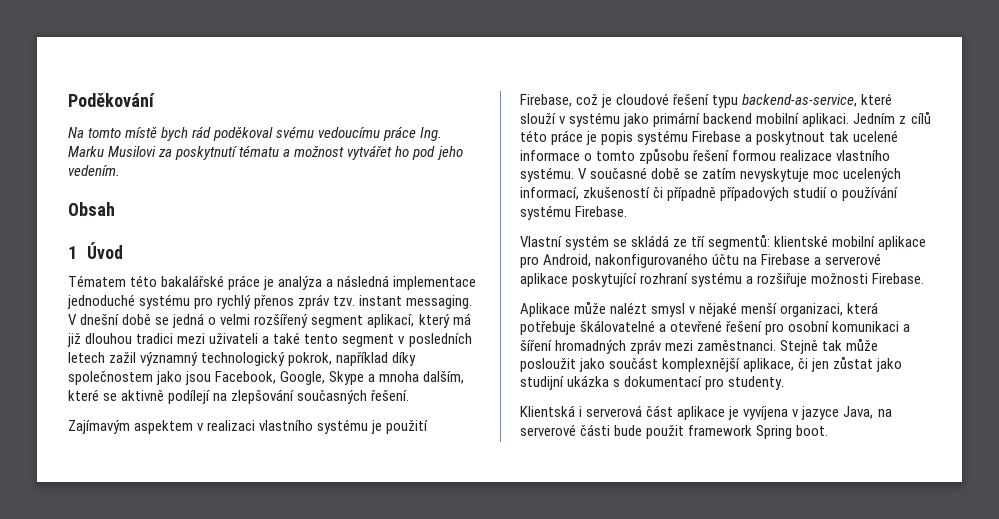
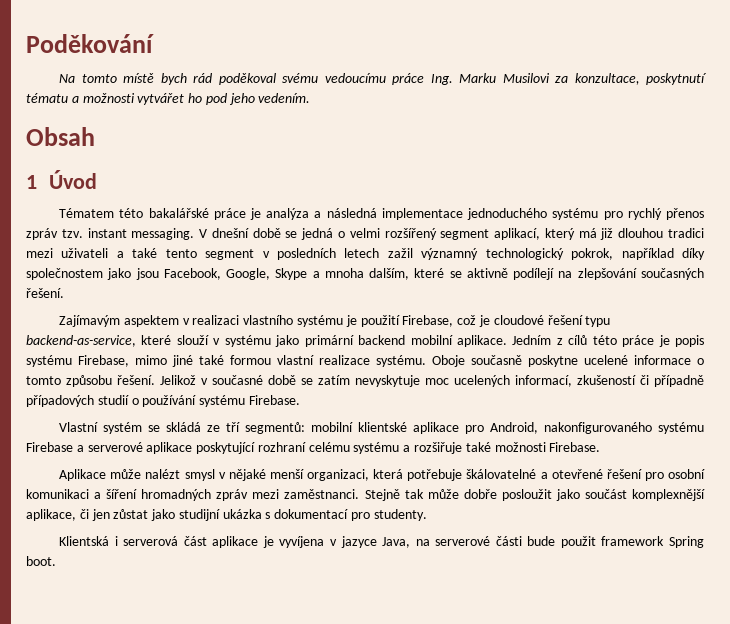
- Na tomto místě bych rád poděkoval svému vedoucímu práce Ing. Marku Musilovi za poskytnutí tématu a možnost vytvářet ho pod jeho vedením.
+ Na tomto místě bych rád poděkoval svému vedoucímu práce Ing. Marku Musilovi za konzultace, poskytnutí tématu a možnosti vytvářet ho pod jeho vedením.
- Tématem této bakalářské práce je analýza a následná implementace jednoduché systému pro rychlý přenos zpráv tzv. instant messaging.
+ Tématem této bakalářské práce je analýza a následná implementace jednoduchého systému pro rychlý přenos zpráv tzv. instant messaging.
- Zajímavým aspektem v realizaci vlastního systému je použití Firebase, což je cloudové řešení typu backend-as-service, které slouží v systému jako primární backend mobilní aplikaci.
+ Zajímavým aspektem v realizaci vlastního systému je použití Firebase, což je cloudové řešení typu backend-as-service, které slouží v systému jako primární backend mobilní aplikace.
- Jedním z cílů této práce je popis systému Firebase a poskytnout tak ucelené informace o tomto způsobu řešení formou realizace vlastního systému. V současné době se zatím nevyskytuje moc ucelených informací, zkušeností či případně případových studií o používání systému Firebase.
+ Jedním z cílů této práce je popis systému Firebase, mimo jiné také formou vlastní realizace systému. Oboje současně poskytne ucelené informace o tomto způsobu řešení. Jelikož v současné době se zatím nevyskytuje moc ucelených informací, zkušeností či případně případových studií o používání systému Firebase.
- Vlastní systém se skládá ze tří segmentů: klientské mobilní aplikace pro Android, nakonfigurovaného účtu na Firebase a serverové aplikace poskytující rozhraní systému a rozšiřuje možnosti Firebase.
+ Vlastní systém se skládá ze tří segmentů: mobilní klientské aplikace pro Android, nakonfigurovaného systému Firebase a serverové aplikace poskytující rozhraní celému systému a rozšiřuje také možnosti Firebase.
- Stejně tak může posloužit jako součást komplexnější aplikace, či jen zůstat jako studijní ukázka s dokumentací pro studenty.
+ Stejně tak může dobře posloužit jako součást komplexnější aplikace, či jen zůstat jako studijní ukázka s dokumentací pro studenty.

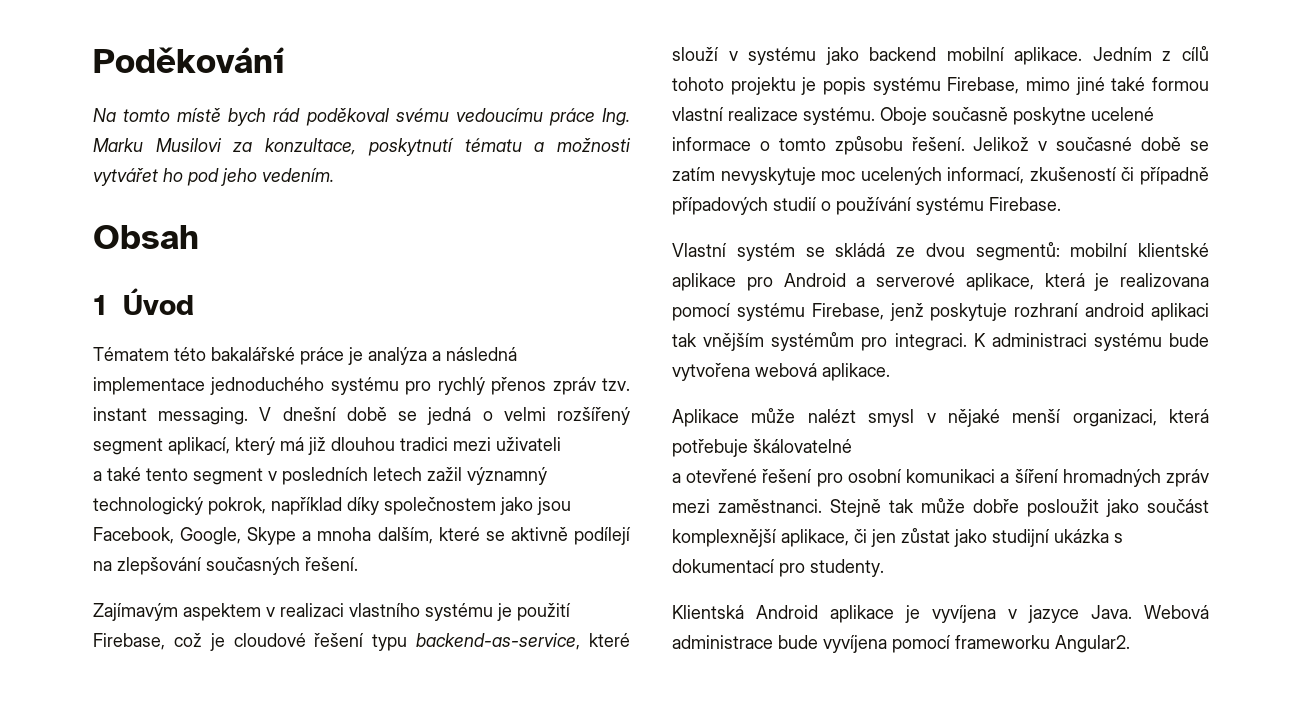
- V dnešní době se jedná o velmi rozšířený segment aplikací, který má již dlouhou tradici mezi uživateli a také tento segment v posledních letech zažil významný technologický pokrok, například díky společnostem jako jsou Facebook, Google, Skype a mnoha dalším, které se aktivně podílejí na zlepšování současných řešení.
+ V dnešní době se jedná o velmi rozšířený segment aplikací, který má již dlouhou tradici mezi uživateli
+ a také tento segment v posledních letech zažil významný technologický pokrok, například díky společnostem jako jsou Facebook, Google, Skype a mnoha dalším, které se aktivně podílejí na zlepšování současných řešení.
- Zajímavým aspektem v realizaci vlastního systému je použití Firebase, což je cloudové řešení typu backend-as-service, které slouží v systému jako primární backend mobilní aplikace.
+ Zajímavým aspektem v realizaci vlastního systému je použití Firebase, což je cloudové řešení typu backend-as-service, které slouží v systému jako backend mobilní aplikace.
- Jedním z cílů této práce je popis systému Firebase, mimo jiné také formou vlastní realizace systému.
+ Jedním z cílů tohoto projektu je popis systému Firebase, mimo jiné také formou vlastní realizace systému.
- Vlastní systém se skládá ze tří segmentů: mobilní klientské aplikace pro Android, nakonfigurovaného systému Firebase a serverové aplikace poskytující rozhraní celému systému a rozšiřuje také možnosti Firebase.
+ Vlastní systém se skládá ze dvou segmentů: mobilní klientské aplikace pro Android a serverové aplikace, která je realizovana pomocí systému Firebase, jenž poskytuje rozhraní android aplikaci tak vnějším systémům pro integraci. K administraci systému bude vytvořena webová aplikace.
- Aplikace může nalézt smysl v nějaké menší organizaci, která potřebuje škálovatelné a otevřené řešení pro osobní komunikaci a šíření hromadných zpráv mezi zaměstnanci.
+ Aplikace může nalézt smysl v nějaké menší organizaci, která potřebuje škálovatelné
+ a otevřené řešení pro osobní komunikaci a šíření hromadných zpráv mezi zaměstnanci.
- Klientská i serverová část aplikace je vyvíjena v jazyce Java, na serverové části bude použit framework Spring boot.
+ Klientská Android aplikace je vyvíjena v jazyce Java. Webová administrace bude vyvíjena pomocí frameworku Angular2.

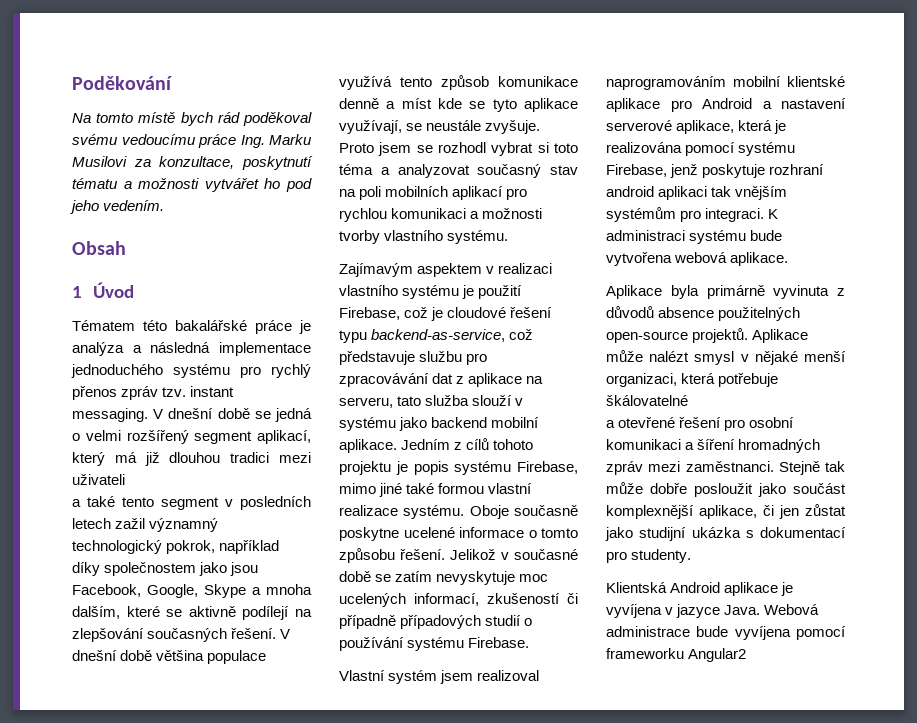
+ V dnešní době většina populace využívá tento způsob komunikace denně a míst kde se tyto aplikace využívají, se neustále zvyšuje. Proto jsem se rozhodl vybrat si toto téma a analyzovat současný stav na poli mobilních aplikací pro rychlou komunikaci a možnosti tvorby vlastního systému.
- Zajímavým aspektem v realizaci vlastního systému je použití Firebase, což je cloudové řešení typu backend-as-service, které slouží v systému jako backend mobilní aplikace.
+ Zajímavým aspektem v realizaci vlastního systému je použití Firebase, což je cloudové řešení typu backend-as-service, což představuje službu pro zpracovávání dat z aplikace na serveru, tato služba slouží v systému jako backend mobilní aplikace.
- Vlastní systém se skládá ze dvou segmentů: mobilní klientské aplikace pro Android a serverové aplikace, která je realizovana pomocí systému Firebase, jenž poskytuje rozhraní android aplikaci tak vnějším systémům pro integraci.
+ Vlastní systém jsem realizoval naprogramováním mobilní klientské aplikace pro Android a nastavení serverové aplikace, která je realizována pomocí systému Firebase, jenž poskytuje rozhraní android aplikaci tak vnějším systémům pro integraci.
- Aplikace může nalézt smysl v nějaké menší organizaci, která potřebuje škálovatelné
+ Aplikace byla primárně vyvinuta z důvodů absence použitelných open-source projektů. Aplikace může nalézt smysl v nějaké menší organizaci, která potřebuje škálovatelné
- Webová administrace bude vyvíjena pomocí frameworku Angular2.
+ Webová administrace bude vyvíjena pomocí frameworku Angular2

